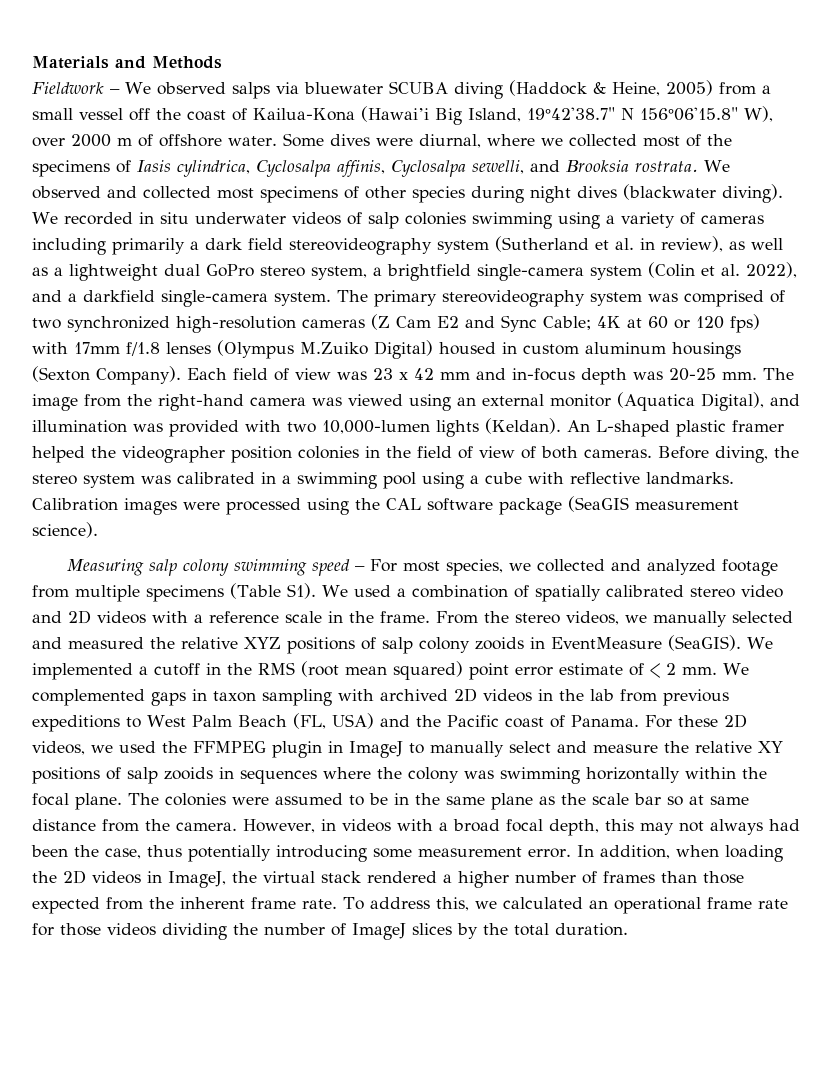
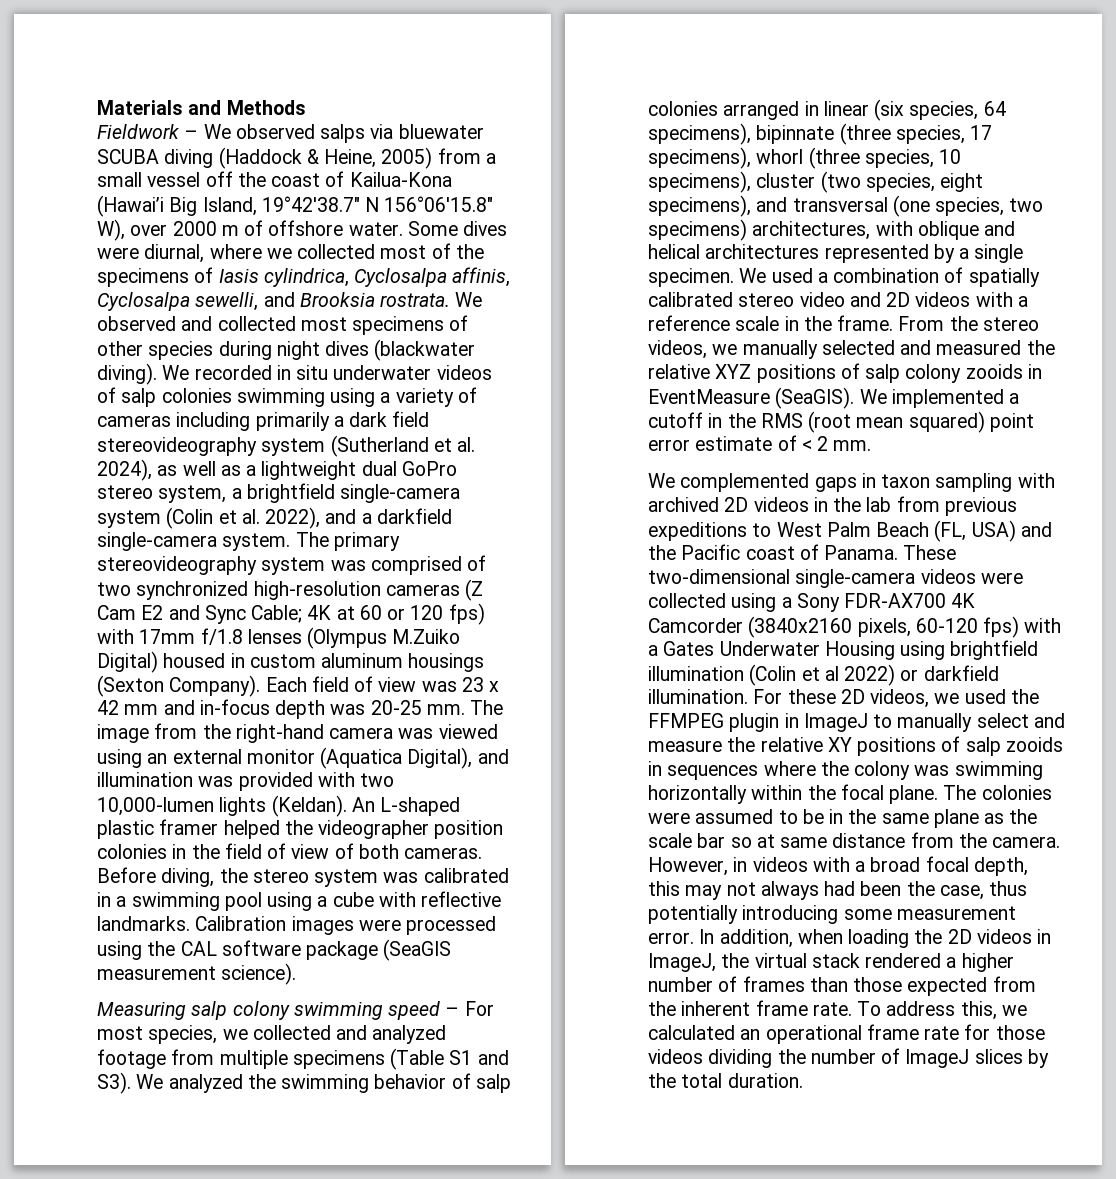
- We recorded in situ underwater videos of salp colonies swimming using a variety of cameras including primarily a dark field stereovideography system (Sutherland et al. in review), as well as a lightweight dual GoPro stereo system, a brightfield single-camera system (Colin et al. 2022), and a darkfield single-camera system.
+ We recorded in situ underwater videos of salp colonies swimming using a variety of cameras including primarily a dark field stereovideography system (Sutherland et al. 2024), as well as a lightweight dual GoPro stereo system, a brightfield single-camera system (Colin et al. 2022), and a darkfield single-camera system.
- Measuring salp colony swimming speed – For most species, we collected and analyzed footage from multiple specimens (Table S1). We used a combination of spatially calibrated stereo video and 2D videos with a reference scale in the frame.
+ Measuring salp colony swimming speed – For most species, we collected and analyzed footage from multiple specimens (Table S1 and S3). We analyzed the swimming behavior of salp colonies arranged in linear (six species, 64 specimens), bipinnate (three species, 17 specimens), whorl (three species, 10 specimens), cluster (two species, eight specimens), and transversal (one species, two specimens) architectures, with oblique and helical architectures represented by a single specimen. We used a combination of spatially calibrated stereo video and 2D videos with a reference scale in the frame.
- We implemented a cutoff in the RMS (root mean squared) point error estimate of < 2 mm. We complemented gaps in taxon sampling with archived 2D videos in the lab from previous expeditions to West Palm Beach (FL, USA) and the Pacific coast of Panama.
+ We implemented a cutoff in the RMS (root mean squared) point error estimate of < 2 mm.
+ We complemented gaps in taxon sampling with archived 2D videos in the lab from previous expeditions to West Palm Beach (FL, USA) and the Pacific coast of Panama.
+ These two-dimensional single-camera videos were collected using a Sony FDR-AX700 4K Camcorder (3840x2160 pixels, 60-120 fps) with a Gates Underwater Housing using brightfield illumination (Colin et al 2022) or darkfield illumination.

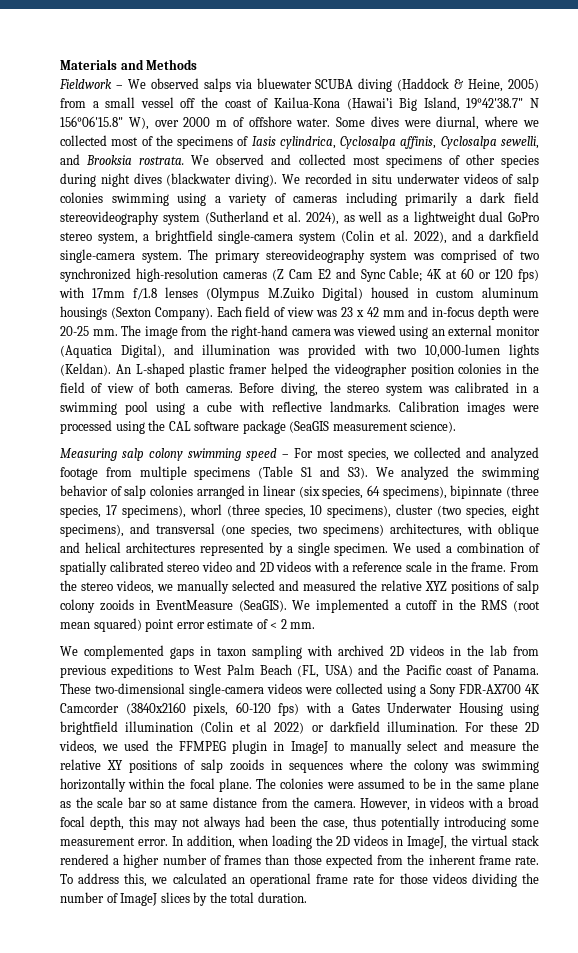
- Each field of view was 23 x 42 mm and in-focus depth was 20-25 mm.
+ Each field of view was 23 x 42 mm and in-focus depth were 20-25 mm.

